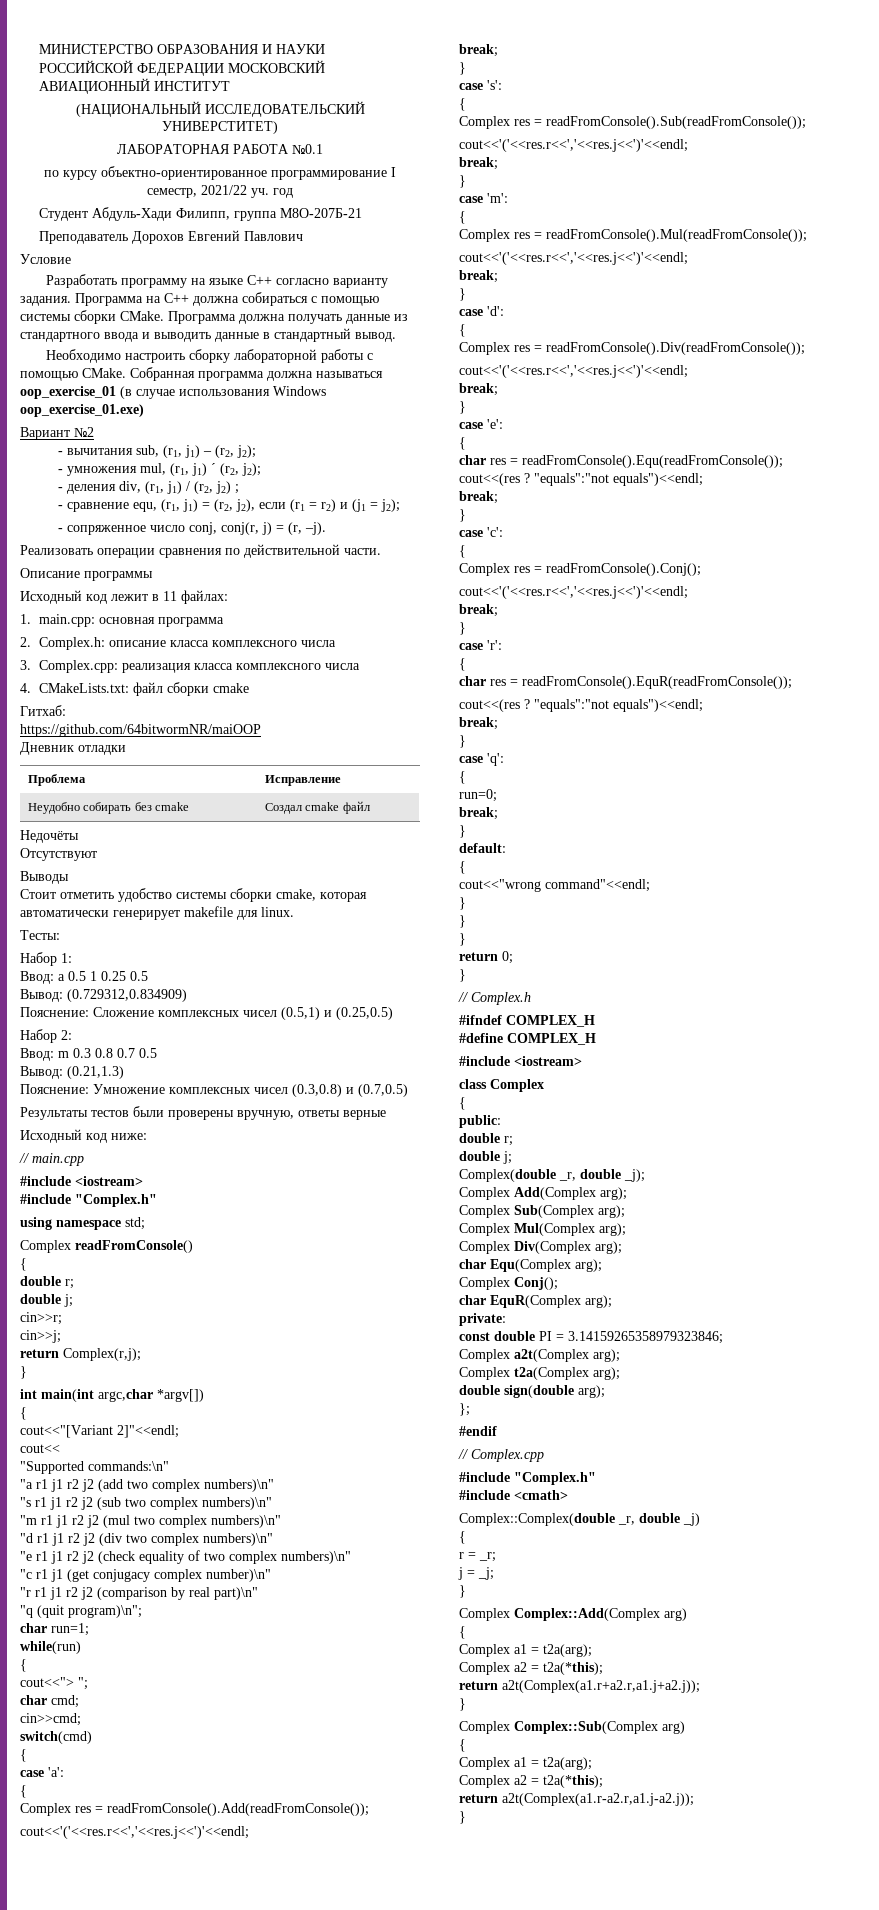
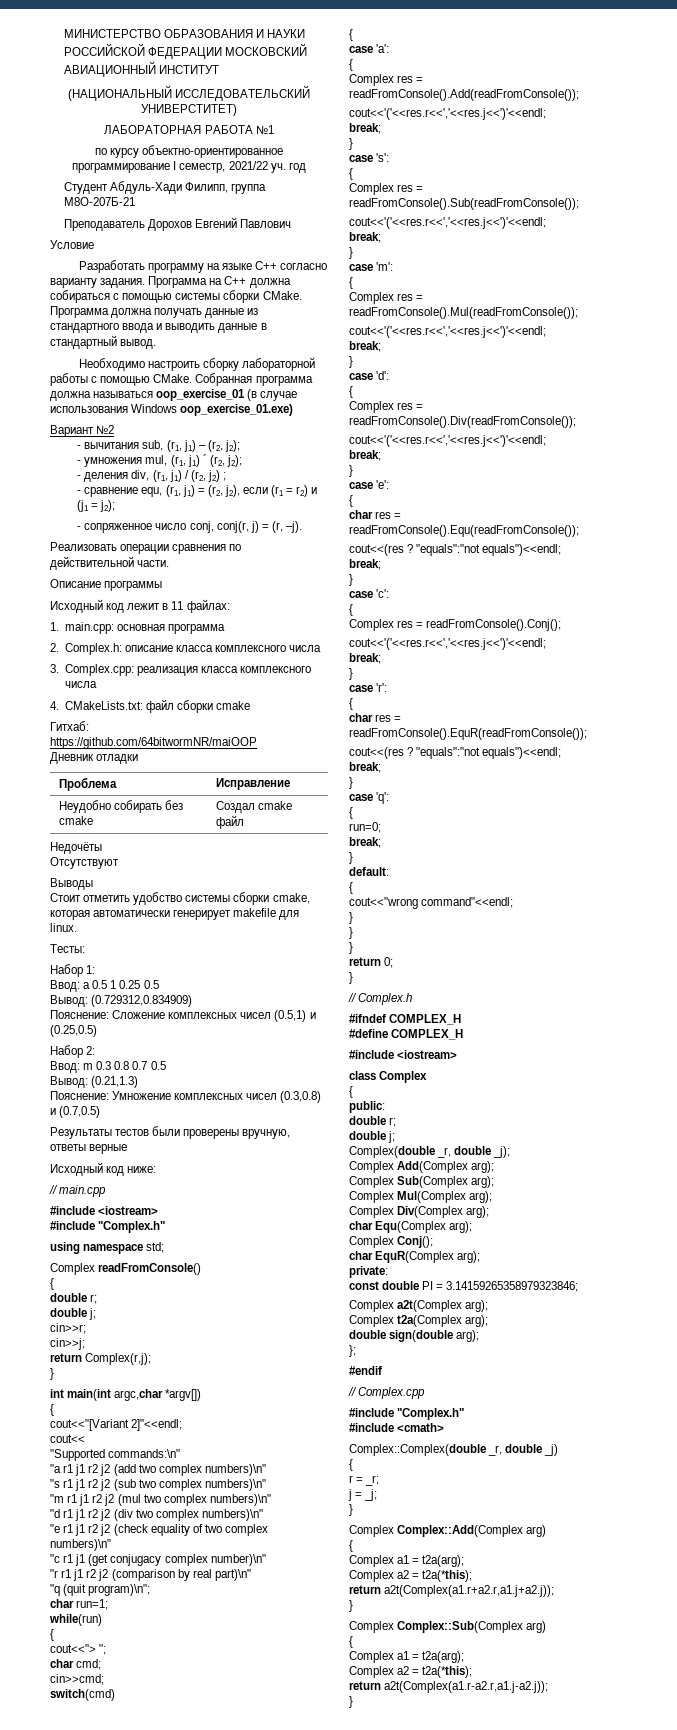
- ЛАБОРАТОРНАЯ РАБОТА №0.1
+ ЛАБОРАТОРНАЯ РАБОТА №1

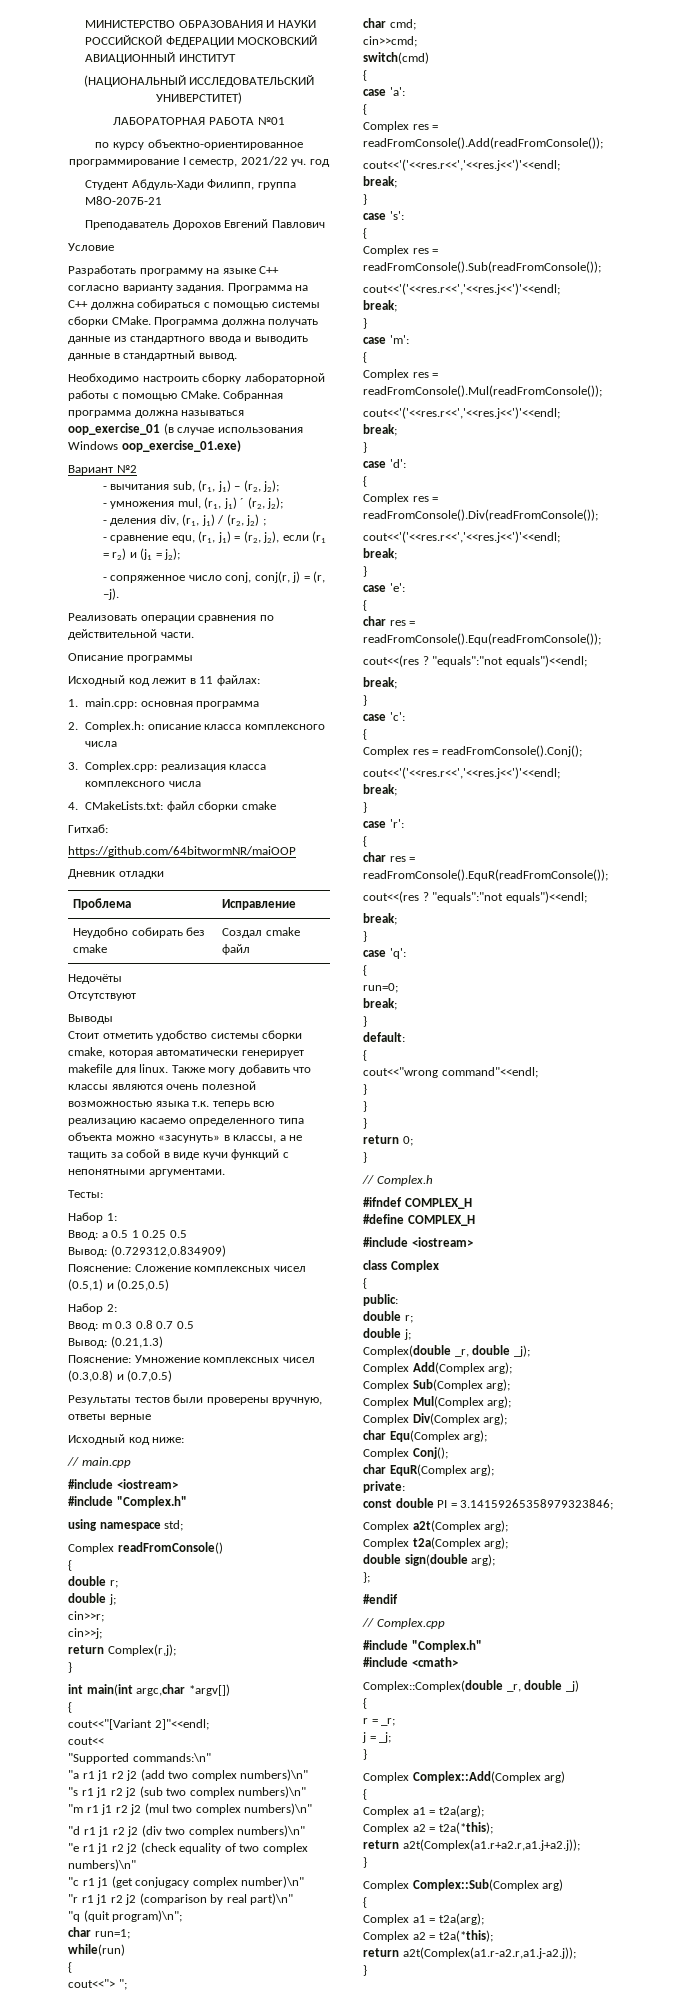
- ЛАБОРАТОРНАЯ РАБОТА №1
+ ЛАБОРАТОРНАЯ РАБОТА №01
+ Также могу добавить что классы являются очень полезной возможностью языка т.к. теперь всю реализацию касаемо определенного типа объекта можно «засунуть» в классы, а не тащить за собой в виде кучи функций с непонятными аргументами.

